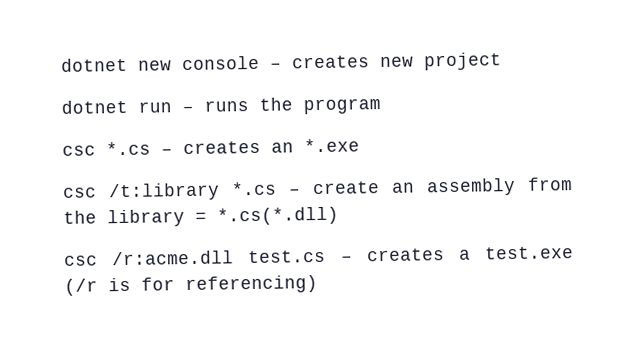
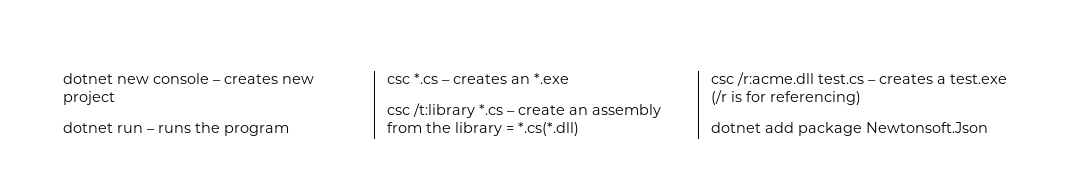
+ dotnet add package Newtonsoft.Json

